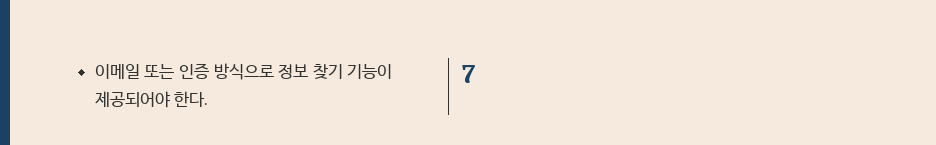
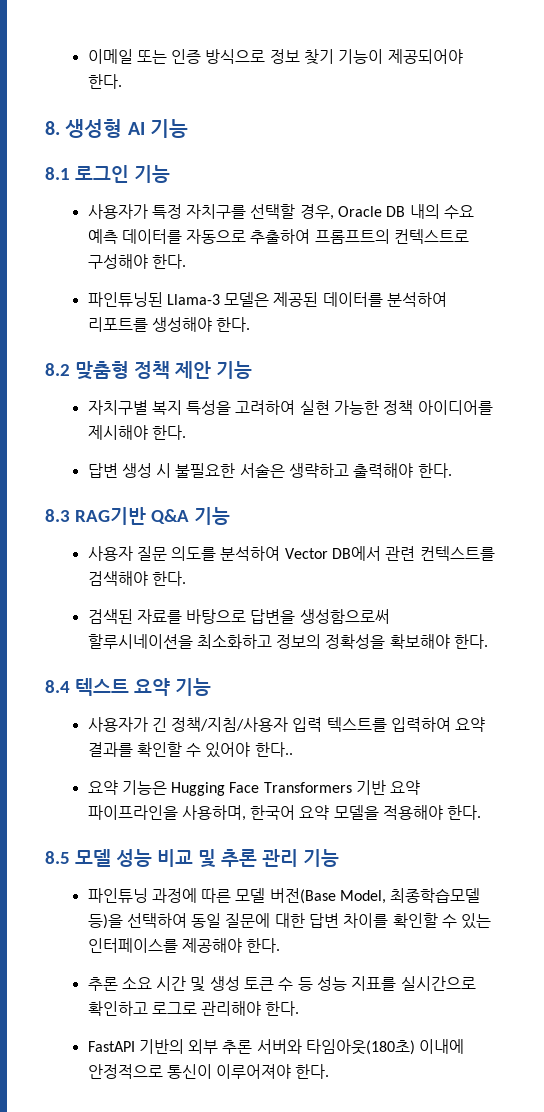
- 7
+ 8. 생성형 AI 기능
+ 8.1 로그인 기능
+ 사용자가 특정 자치구를 선택할 경우, Oracle DB 내의 수요 예측 데이터를 자동으로 추출하여 프롬프트의 컨텍스트로 구성해야 한다.
+ 파인튜닝된 Llama-3 모델은 제공된 데이터를 분석하여 리포트를 생성해야 한다.
+ 8.2 맞춤형 정책 제안 기능
+ 자치구별 복지 특성을 고려하여 실현 가능한 정책 아이디어를 제시해야 한다.
+ 답변 생성 시 불필요한 서술은 생략하고 출력해야 한다.
+ 8.3 RAG기반 Q&A 기능
+ 사용자 질문 의도를 분석하여 Vector DB에서 관련 컨텍스트를 검색해야 한다.
+ 검색된 자료를 바탕으로 답변을 생성함으로써 할루시네이션을 최소화하고 정보의 정확성을 확보해야 한다.
+ 8.4 텍스트 요약 기능
+ 사용자가 긴 정책/지침/사용자 입력 텍스트를 입력하여 요약 결과를 확인할 수 있어야 한다..
+ 요약 기능은 Hugging Face Transformers 기반 요약 파이프라인을 사용하며, 한국어 요약 모델을 적용해야 한다.
+ 8.5 모델 성능 비교 및 추론 관리 기능
+ 파인튜닝 과정에 따른 모델 버전(Base Model, 최종학습모델 등)을 선택하여 동일 질문에 대한 답변 차이를 확인할 수 있는 인터페이스를 제공해야 한다.
+ 추론 소요 시간 및 생성 토큰 수 등 성능 지표를 실시간으로 확인하고 로그로 관리해야 한다.
+ FastAPI 기반의 외부 추론 서버와 타임아웃(180초) 이내에 안정적으로 통신이 이루어져야 한다.

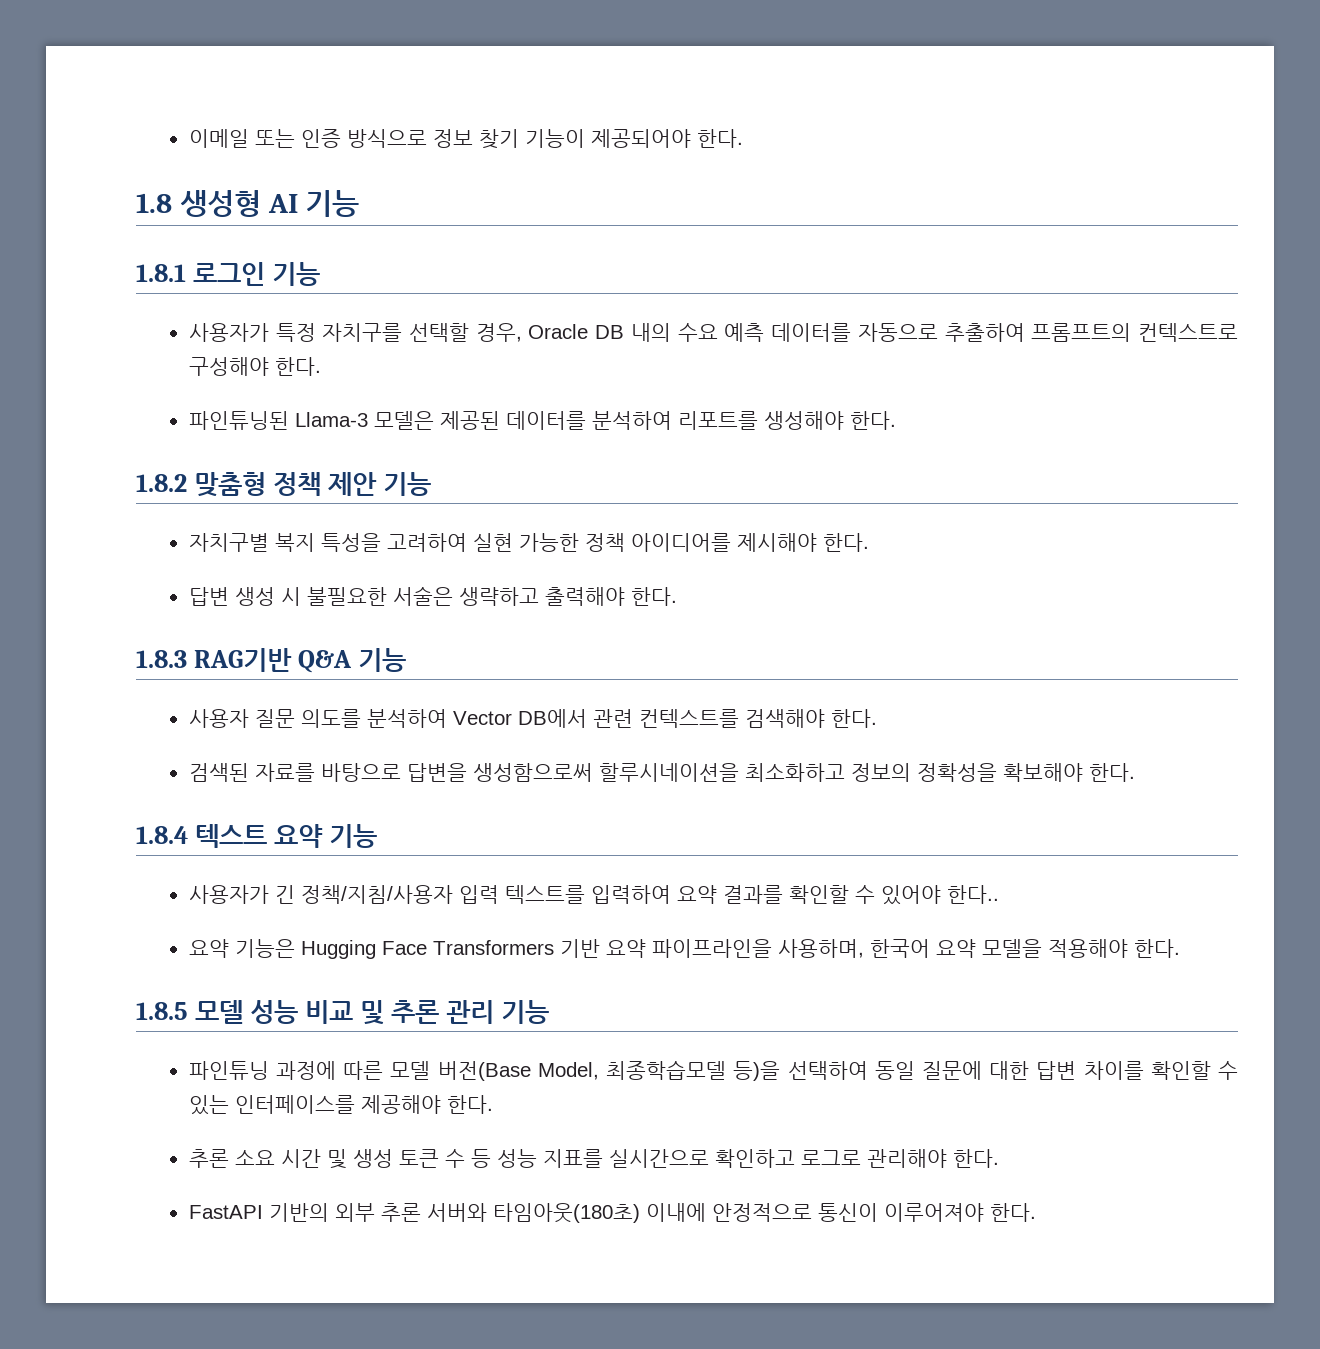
- 8. 생성형 AI 기능
+ 1.8 생성형 AI 기능
- 8.1 로그인 기능
+ 1.8.1 로그인 기능
- 8.2 맞춤형 정책 제안 기능
+ 1.8.2 맞춤형 정책 제안 기능
- 8.3 RAG기반 Q&A 기능
+ 1.8.3 RAG기반 Q&A 기능
- 8.4 텍스트 요약 기능
+ 1.8.4 텍스트 요약 기능
- 8.5 모델 성능 비교 및 추론 관리 기능
+ 1.8.5 모델 성능 비교 및 추론 관리 기능

